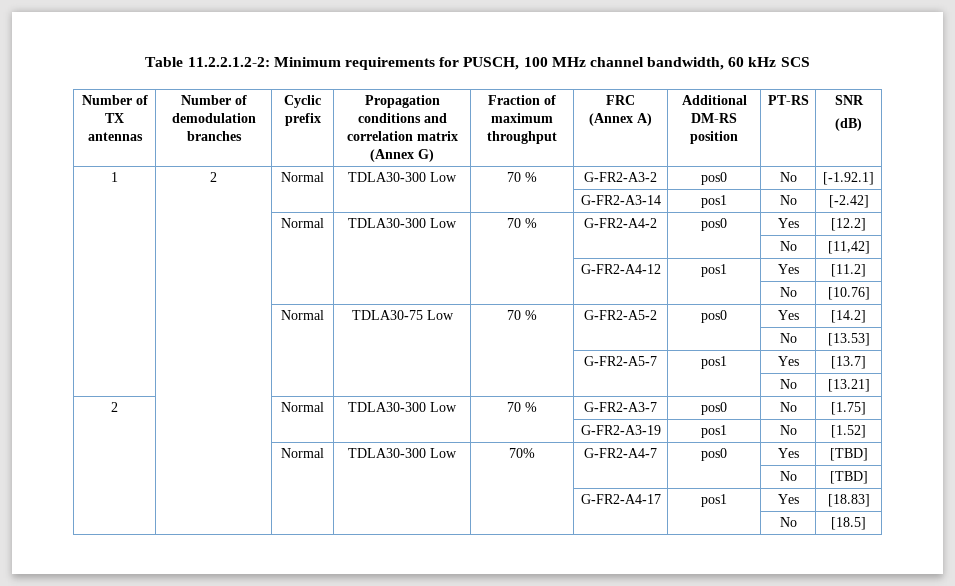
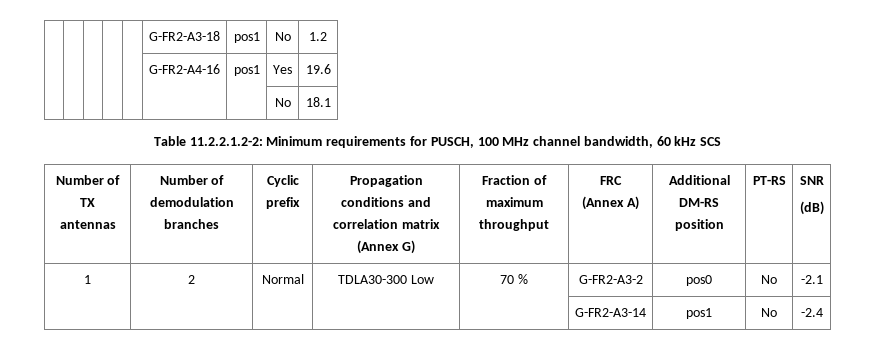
+ | | | | | G-FR2-A3-18 | pos1 | No | 1.2
+ | | | | | G-FR2-A4-16 | pos1 | Yes | 19.6
+ | | | | | | | No | 18.1
- 1 | 2 | Normal | TDLA30-300 Low | 70 % | G-FR2-A3-2 | pos0 | No | [-1.92.1]
+ 1 | 2 | Normal | TDLA30-300 Low | 70 % | G-FR2-A3-2 | pos0 | No | -2.1
- | | | | | G-FR2-A3-14 | pos1 | No | [-2.42]
- | | Normal | TDLA30-300 Low | 70 % | G-FR2-A4-2 | pos0 | Yes | [12.2]
- | | | | | | | No | [11,42]
- | | | | | G-FR2-A4-12 | pos1 | Yes | [11.2]
- | | | | | | | No | [10.76]
- | | Normal | TDLA30-75 Low | 70 % | G-FR2-A5-2 | pos0 | Yes | [14.2]
- | | | | | | | No | [13.53]
- | | | | | G-FR2-A5-7 | pos1 | Yes | [13.7]
- | | | | | | | No | [13.21]
- 2 | | Normal | TDLA30-300 Low | 70 % | G-FR2-A3-7 | pos0 | No | [1.75]
- | | | | | G-FR2-A3-19 | pos1 | No | [1.52]
- | | Normal | TDLA30-300 Low | 70% | G-FR2-A4-7 | pos0 | Yes | [TBD]
- | | | | | | | No | [TBD]
- | | | | | G-FR2-A4-17 | pos1 | Yes | [18.83]
- | | | | | | | No | [18.5]
+ | | | | | G-FR2-A3-14 | pos1 | No | -2.4

